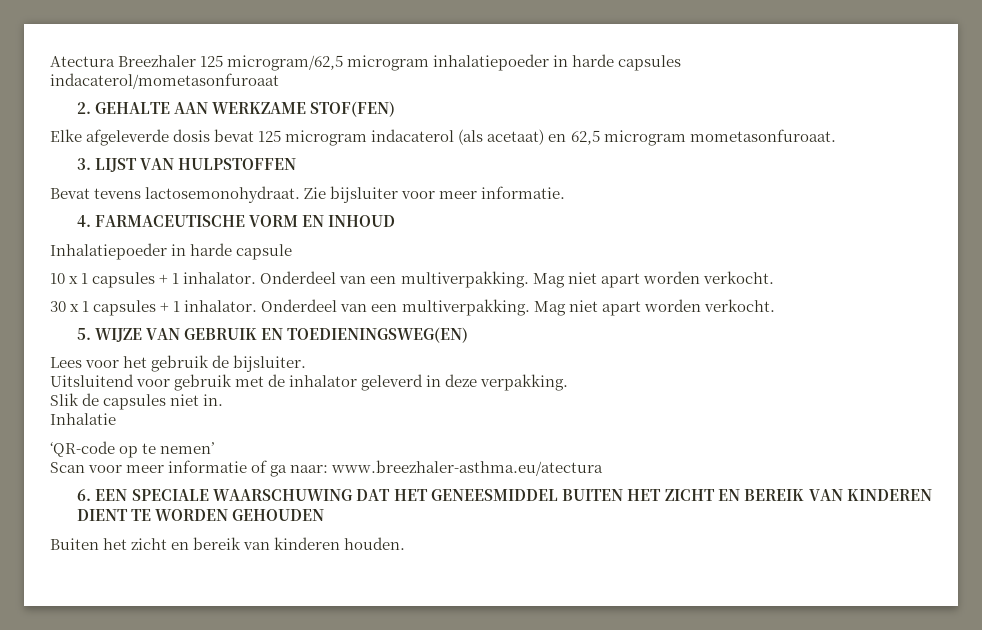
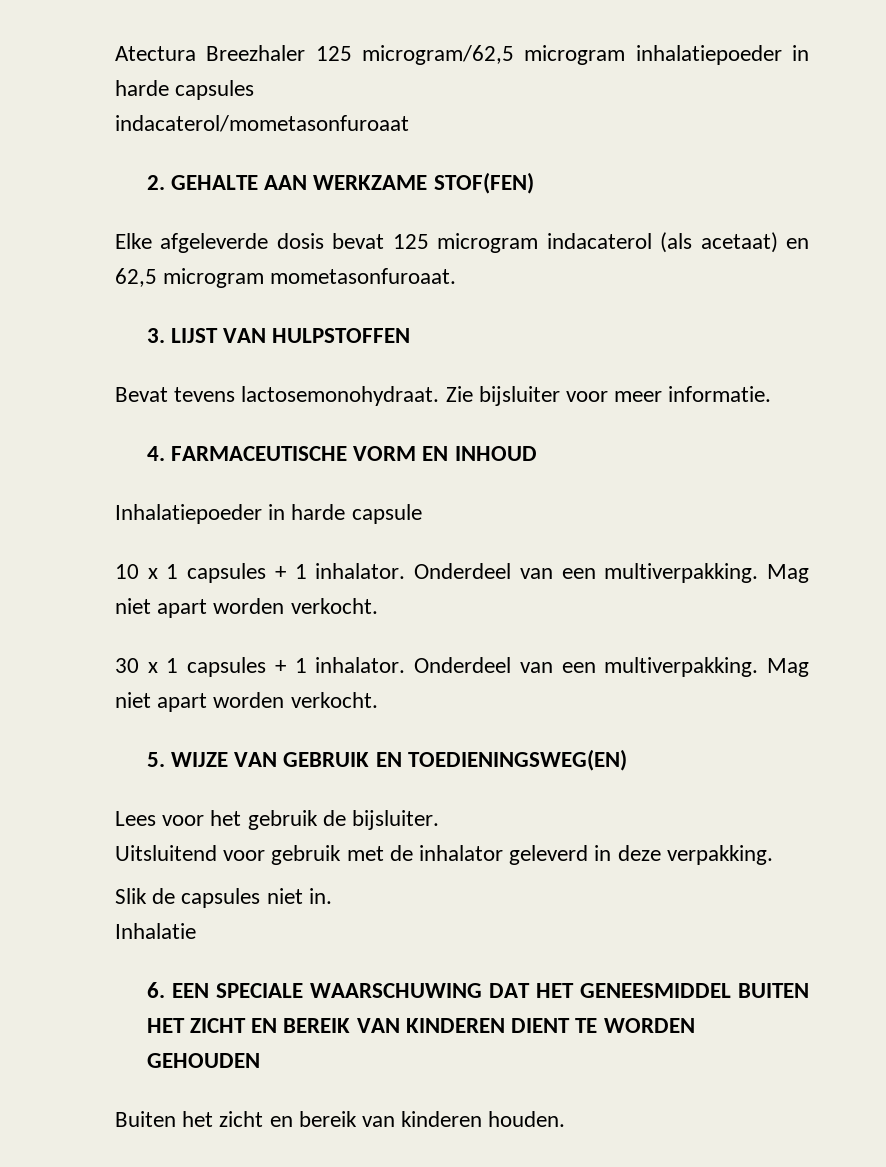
- ‘QR-code op te nemen’
- Scan voor meer informatie of ga naar: www.breezhaler-asthma.eu/atectura

